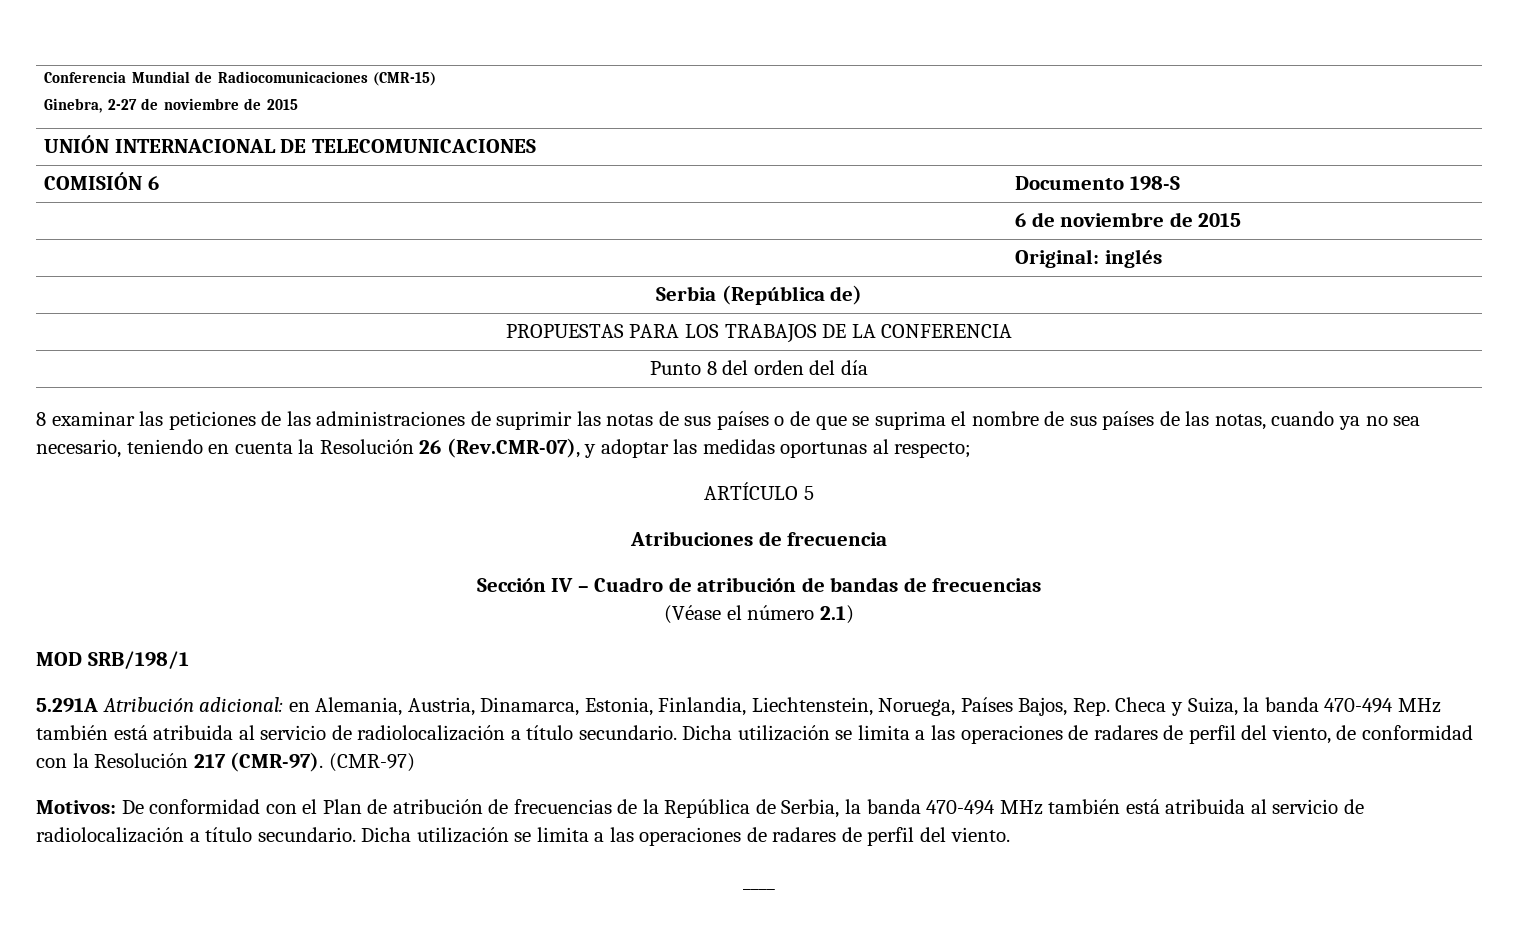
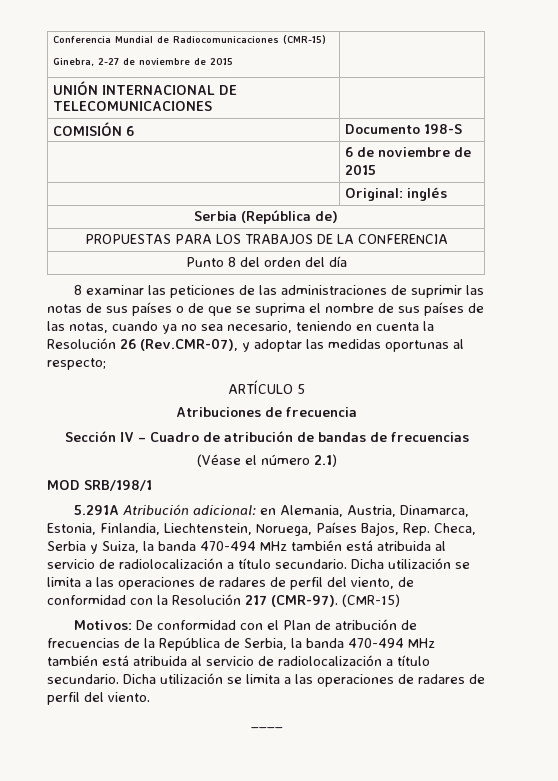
- 5.291A Atribución adicional: en Alemania, Austria, Dinamarca, Estonia, Finlandia, Liechtenstein, Noruega, Países Bajos, Rep. Checa y Suiza, la banda 470-494 MHz también está atribuida al servicio de radiolocalización a título secundario.
+ 5.291A Atribución adicional: en Alemania, Austria, Dinamarca, Estonia, Finlandia, Liechtenstein, Noruega, Países Bajos, Rep. Checa, Serbia y Suiza, la banda 470-494 MHz también está atribuida al servicio de radiolocalización a título secundario.
- Dicha utilización se limita a las operaciones de radares de perfil del viento, de conformidad con la Resolución 217 (CMR-97). (CMR-97)
+ Dicha utilización se limita a las operaciones de radares de perfil del viento, de conformidad con la Resolución 217 (CMR-97). (CMR-15)

